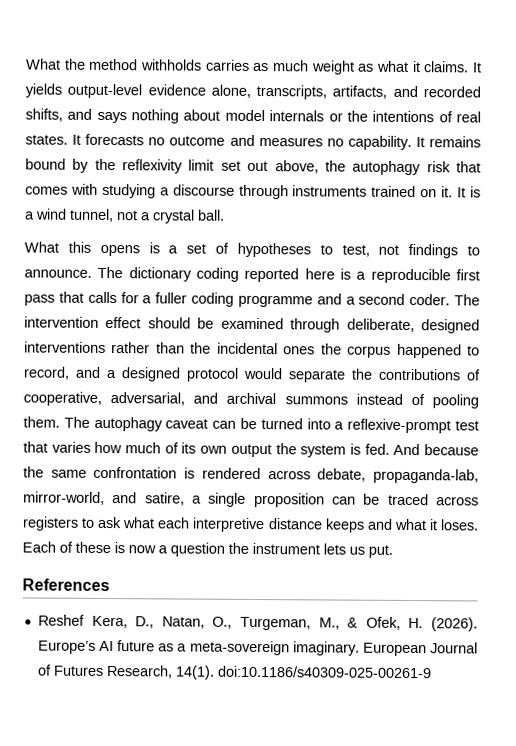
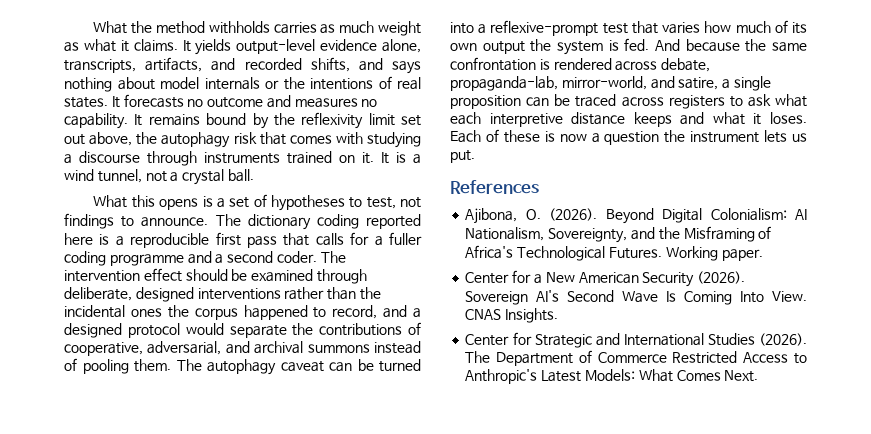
- Reshef Kera, D., Natan, O., Turgeman, M., & Ofek, H. (2026). Europe’s AI future as a meta-sovereign imaginary. European Journal of Futures Research, 14(1). doi:10.1186/s40309-025-00261-9
+ Ajibona, O. (2026). Beyond Digital Colonialism: AI Nationalism, Sovereignty, and the Misframing of Africa's Technological Futures. Working paper.
+ Center for a New American Security (2026). Sovereign AI's Second Wave Is Coming Into View. CNAS Insights.
+ Center for Strategic and International Studies (2026). The Department of Commerce Restricted Access to Anthropic's Latest Models: What Comes Next.

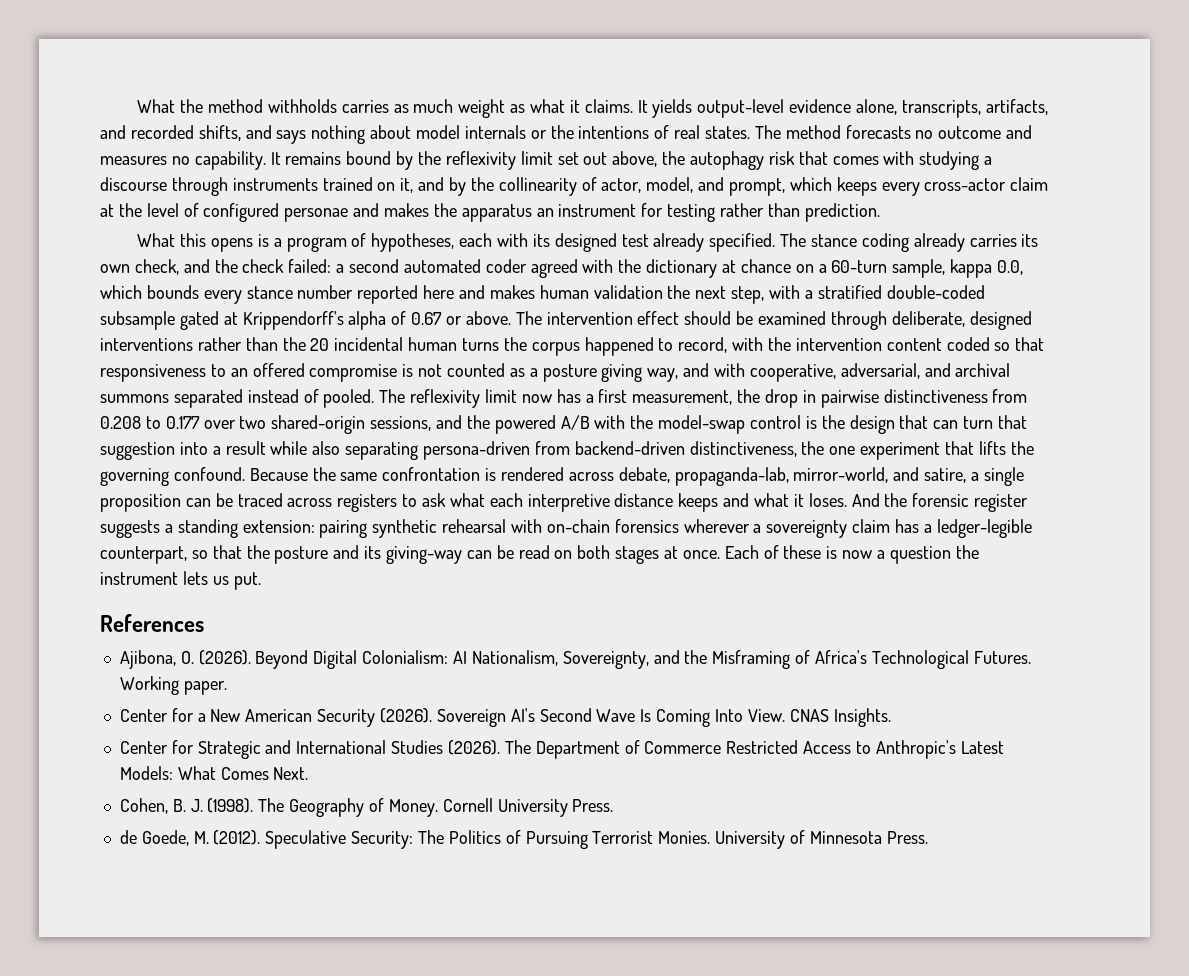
- It forecasts no outcome and measures no capability.
+ The method forecasts no outcome and measures no capability.
- It remains bound by the reflexivity limit set out above, the autophagy risk that comes with studying a discourse through instruments trained on it. It is a wind tunnel, not a crystal ball.
+ It remains bound by the reflexivity limit set out above, the autophagy risk that comes with studying a discourse through instruments trained on it, and by the collinearity of actor, model, and prompt, which keeps every cross-actor claim at the level of configured personae and makes the apparatus an instrument for testing rather than prediction.
- What this opens is a set of hypotheses to test, not findings to announce. The dictionary coding reported here is a reproducible first pass that calls for a fuller coding programme and a second coder.
+ What this opens is a program of hypotheses, each with its designed test already specified. The stance coding already carries its own check, and the check failed: a second automated coder agreed with the dictionary at chance on a 60-turn sample, kappa 0.0, which bounds every stance number reported here and makes human validation the next step, with a stratified double-coded subsample gated at Krippendorff's alpha of 0.67 or above.
- The intervention effect should be examined through deliberate, designed interventions rather than the incidental ones the corpus happened to record, and a designed protocol would separate the contributions of cooperative, adversarial, and archival summons instead of pooling them. The autophagy caveat can be turned into a reflexive-prompt test that varies how much of its own output the system is fed. And because the same confrontation is rendered across debate, propaganda-lab, mirror-world, and satire, a single proposition can be traced across registers to ask what each interpretive distance keeps and what it loses.
+ The intervention effect should be examined through deliberate, designed interventions rather than the 20 incidental human turns the corpus happened to record, with the intervention content coded so that responsiveness to an offered compromise is not counted as a posture giving way, and with cooperative, adversarial, and archival summons separated instead of pooled. The reflexivity limit now has a first measurement, the drop in pairwise distinctiveness from 0.208 to 0.177 over two shared-origin sessions, and the powered A/B with the model-swap control is the design that can turn that suggestion into a result while also separating persona-driven from backend-driven distinctiveness, the one experiment that lifts the governing confound. Because the same confrontation is rendered across debate, propaganda-lab, mirror-world, and satire, a single proposition can be traced across registers to ask what each interpretive distance keeps and what it loses.
+ And the forensic register suggests a standing extension: pairing synthetic rehearsal with on-chain forensics wherever a sovereignty claim has a ledger-legible counterpart, so that the posture and its giving-way can be read on both stages at once.
+ Cohen, B. J. (1998). The Geography of Money. Cornell University Press.
+ de Goede, M. (2012). Speculative Security: The Politics of Pursuing Terrorist Monies. University of Minnesota Press.

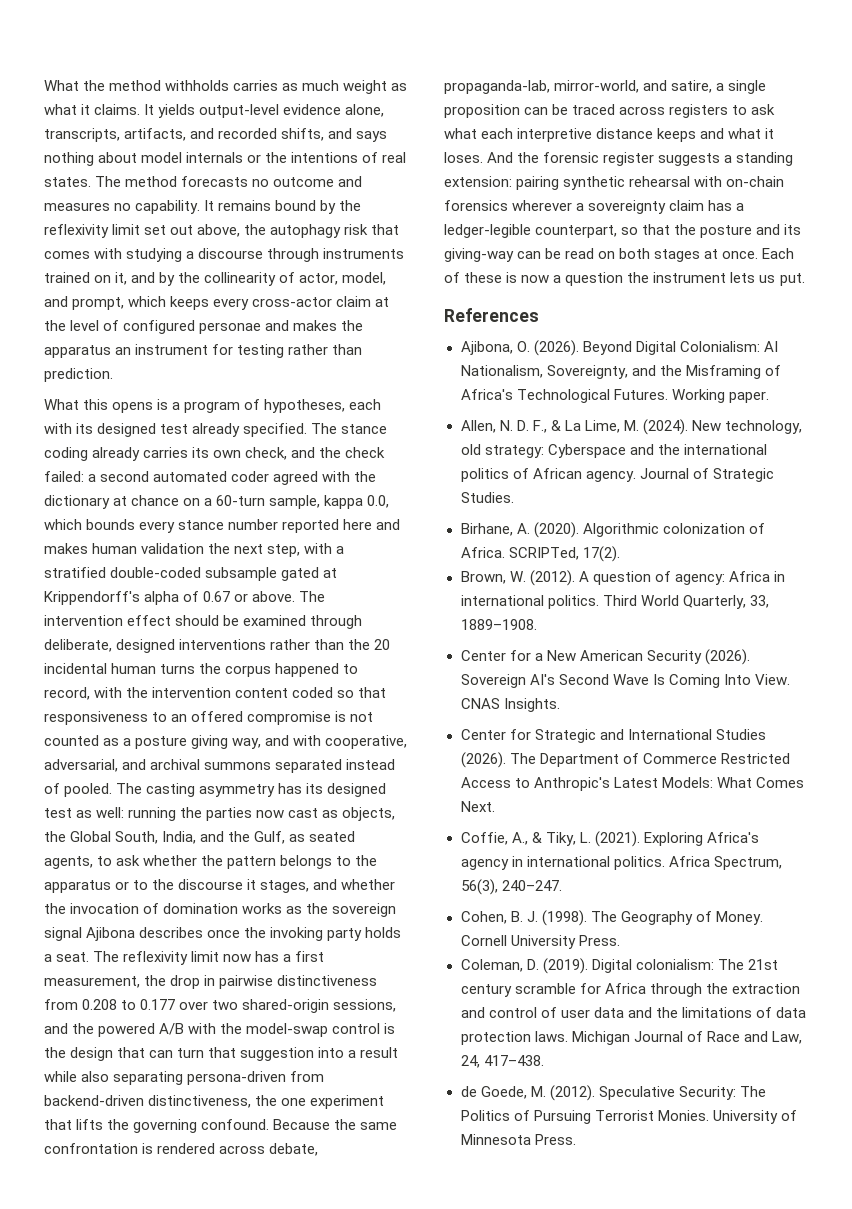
- The reflexivity limit now has a first measurement, the drop in pairwise distinctiveness from 0.208 to 0.177 over two shared-origin sessions, and the powered A/B with the model-swap control is the design that can turn that suggestion into a result while also separating persona-driven from backend-driven distinctiveness, the one experiment that lifts the governing confound.
+ The casting asymmetry has its designed test as well: running the parties now cast as objects, the Global South, India, and the Gulf, as seated agents, to ask whether the pattern belongs to the apparatus or to the discourse it stages, and whether the invocation of domination works as the sovereign signal Ajibona describes once the invoking party holds a seat. The reflexivity limit now has a first measurement, the drop in pairwise distinctiveness from 0.208 to 0.177 over two shared-origin sessions, and the powered A/B with the model-swap control is the design that can turn that suggestion into a result while also separating persona-driven from backend-driven distinctiveness, the one experiment that lifts the governing confound.
+ Allen, N. D. F., & La Lime, M. (2024). New technology, old strategy: Cyberspace and the international politics of African agency. Journal of Strategic Studies.
+ Birhane, A. (2020). Algorithmic colonization of Africa. SCRIPTed, 17(2).
+ Brown, W. (2012). A question of agency: Africa in international politics. Third World Quarterly, 33, 1889–1908.
+ Coffie, A., & Tiky, L. (2021). Exploring Africa's agency in international politics. Africa Spectrum, 56(3), 240–247.
+ Coleman, D. (2019). Digital colonialism: The 21st century scramble for Africa through the extraction and control of user data and the limitations of data protection laws. Michigan Journal of Race and Law, 24, 417–438.

